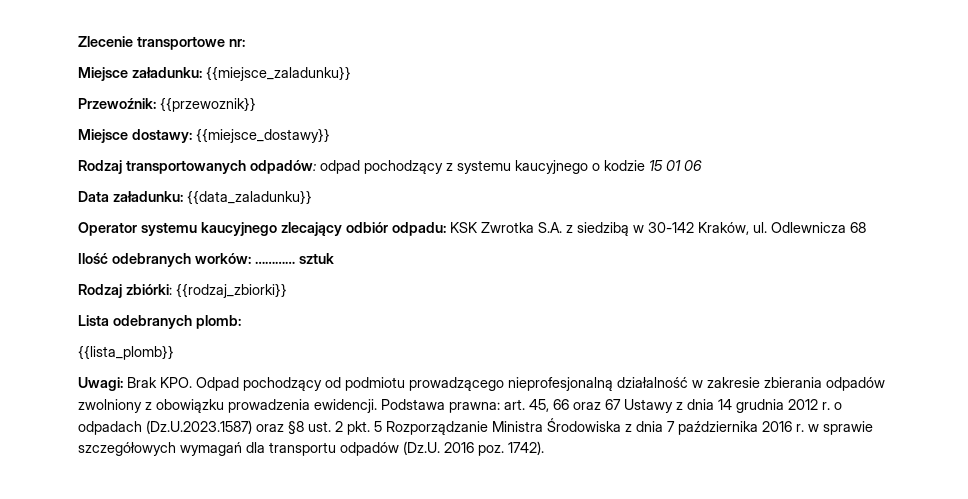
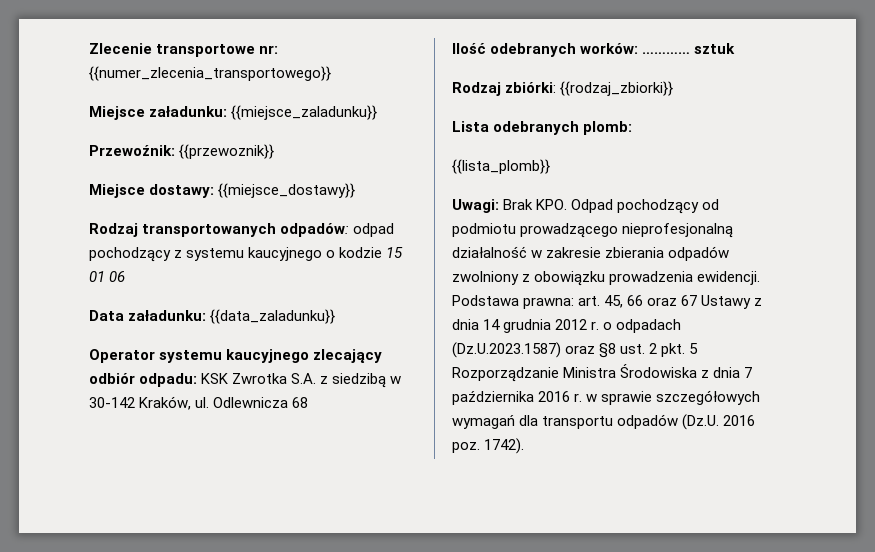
- Zlecenie transportowe nr:
+ Zlecenie transportowe nr: {{numer_zlecenia_transportowego}}

